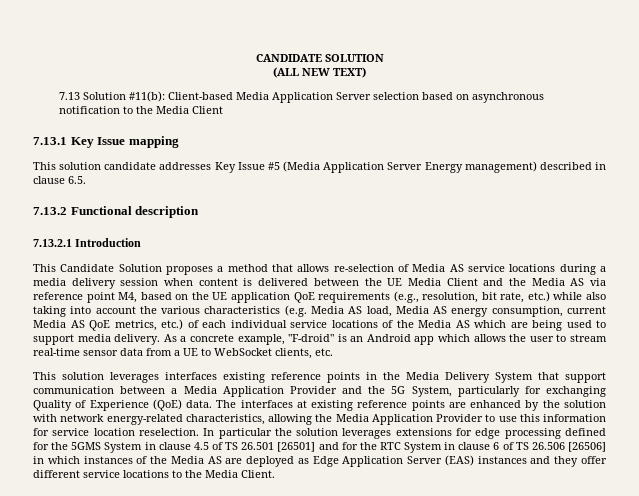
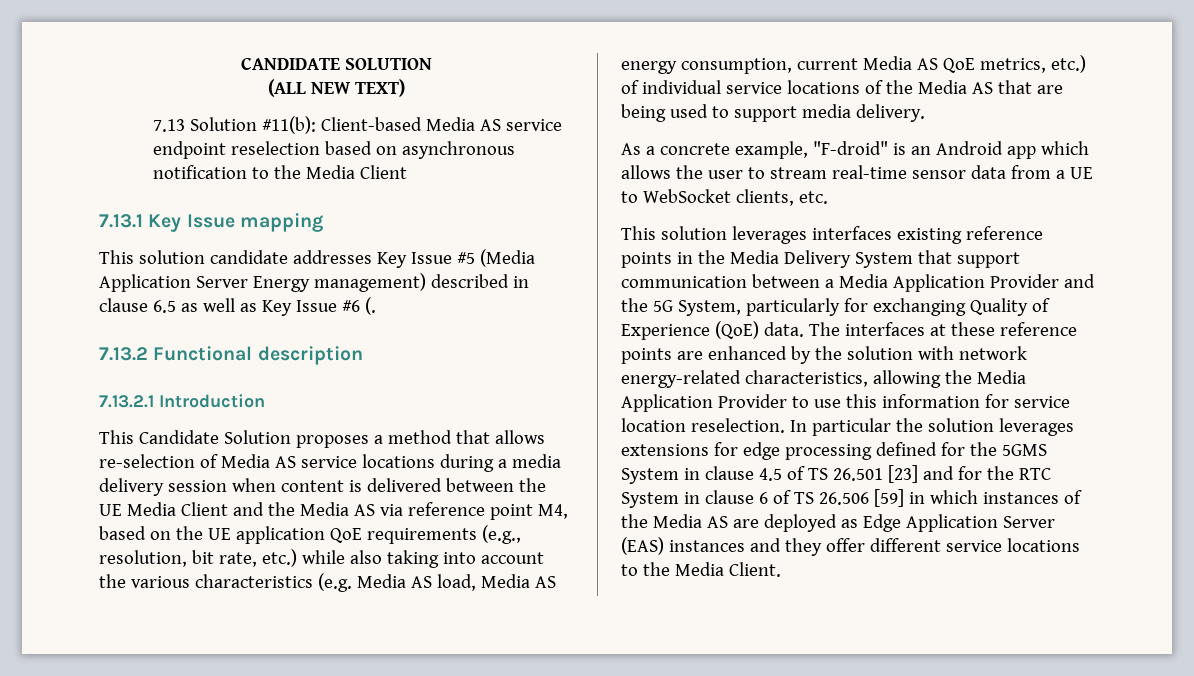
- 7.13 Solution #11(b): Client-based Media Application Server selection based on asynchronous notification to the Media Client
+ 7.13 Solution #11(b): Client-based Media AS service endpoint reselection based on asynchronous notification to the Media Client
- This solution candidate addresses Key Issue #5 (Media Application Server Energy management) described in clause 6.5.
+ This solution candidate addresses Key Issue #5 (Media Application Server Energy management) described in clause 6.5 as well as Key Issue #6 (.
- This Candidate Solution proposes a method that allows re-selection of Media AS service locations during a media delivery session when content is delivered between the UE Media Client and the Media AS via reference point M4, based on the UE application QoE requirements (e.g., resolution, bit rate, etc.) while also taking into account the various characteristics (e.g. Media AS load, Media AS energy consumption, current Media AS QoE metrics, etc.) of each individual service locations of the Media AS which are being used to support media delivery. As a concrete example, "F-droid" is an Android app which allows the user to stream real-time sensor data from a UE to WebSocket clients, etc.
+ This Candidate Solution proposes a method that allows re-selection of Media AS service locations during a media delivery session when content is delivered between the UE Media Client and the Media AS via reference point M4, based on the UE application QoE requirements (e.g., resolution, bit rate, etc.) while also taking into account the various characteristics (e.g. Media AS load, Media AS energy consumption, current Media AS QoE metrics, etc.) of individual service locations of the Media AS that are being used to support media delivery.
+ As a concrete example, "F-droid" is an Android app which allows the user to stream real-time sensor data from a UE to WebSocket clients, etc.
- The interfaces at existing reference points are enhanced by the solution with network energy-related characteristics, allowing the Media Application Provider to use this information for service location reselection.
+ The interfaces at these reference points are enhanced by the solution with network energy-related characteristics, allowing the Media Application Provider to use this information for service location reselection.
- In particular the solution leverages extensions for edge processing defined for the 5GMS System in clause 4.5 of TS 26.501 [26501] and for the RTC System in clause 6 of TS 26.506 [26506] in which instances of the Media AS are deployed as Edge Application Server (EAS) instances and they offer different service locations to the Media Client.
+ In particular the solution leverages extensions for edge processing defined for the 5GMS System in clause 4.5 of TS 26.501 [23] and for the RTC System in clause 6 of TS 26.506 [59] in which instances of the Media AS are deployed as Edge Application Server (EAS) instances and they offer different service locations to the Media Client.

